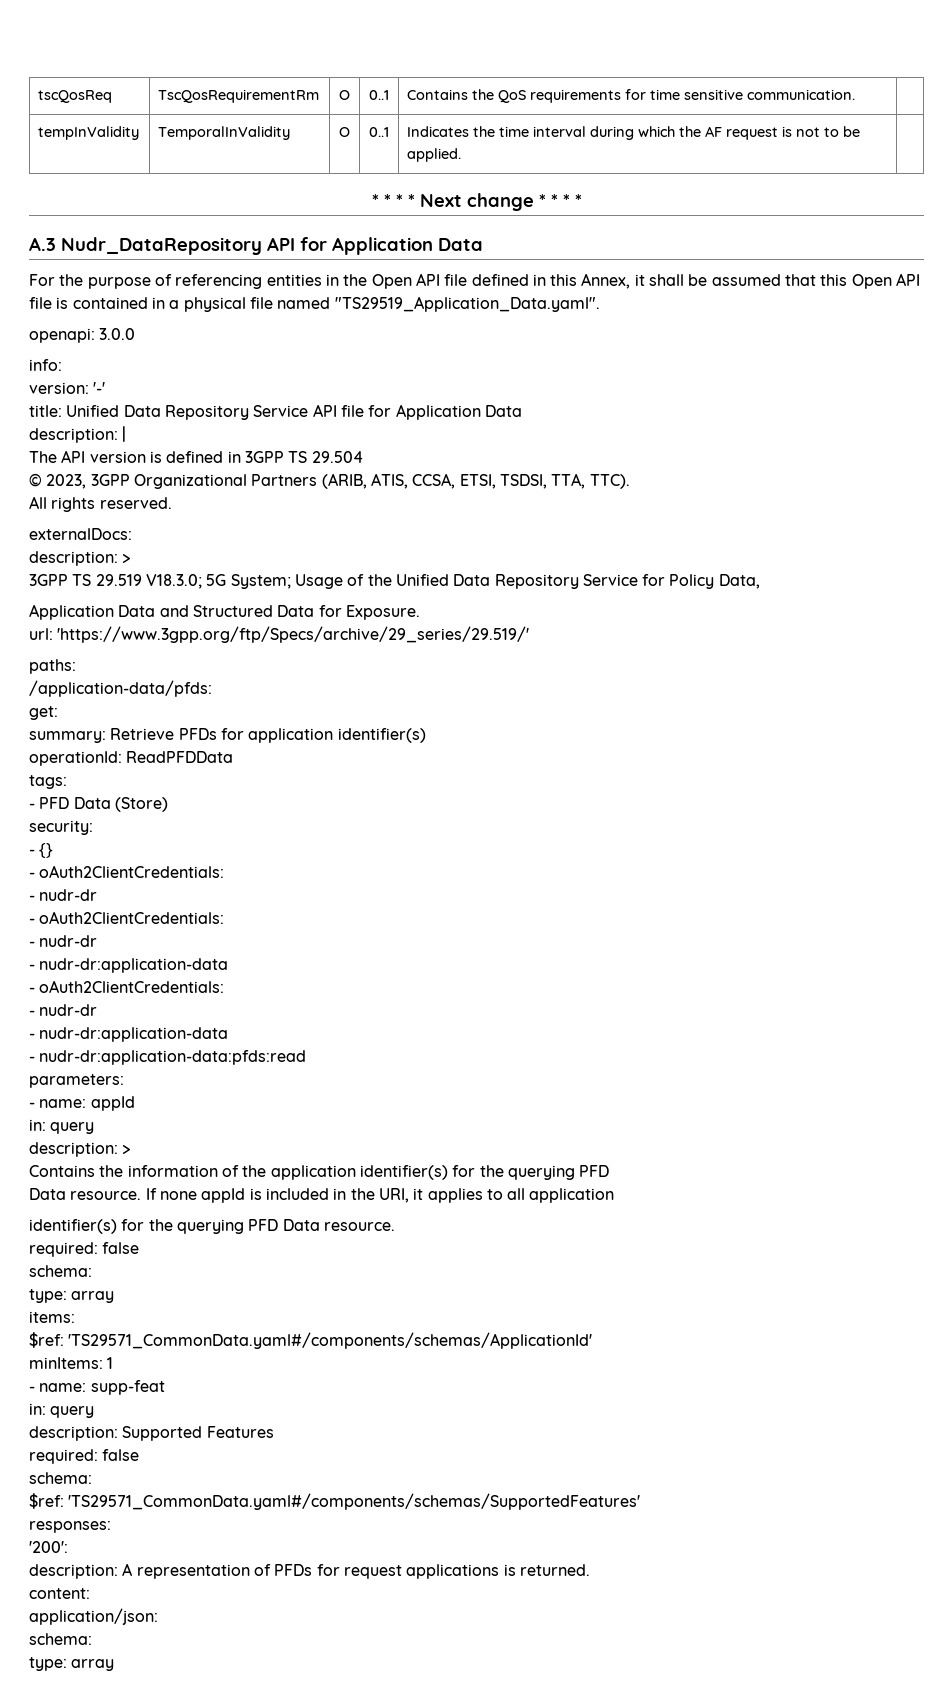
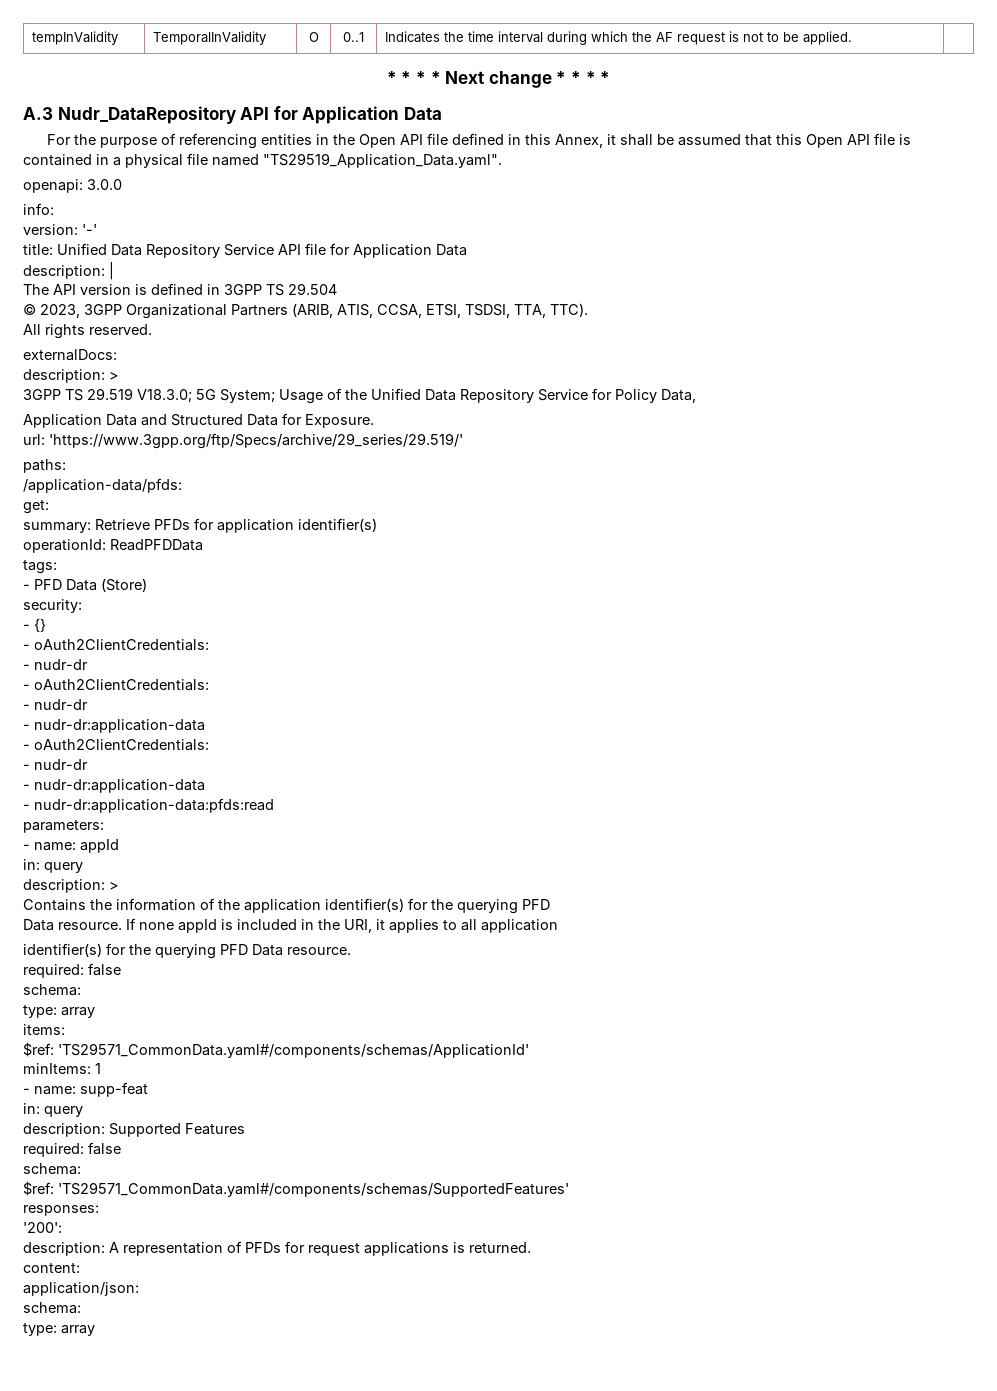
- tscQosReq | TscQosRequirementRm | O | 0..1 | Contains the QoS requirements for time sensitive communication. |

